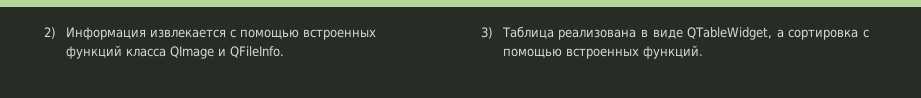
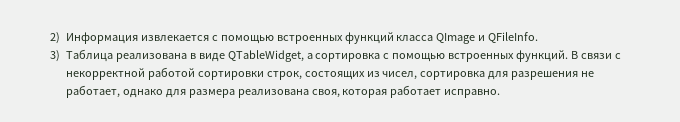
+ В связи с некорректной работой сортировки строк, состоящих из чисел, сортировка для разрешения не работает, однако для размера реализована своя, которая работает исправно.

